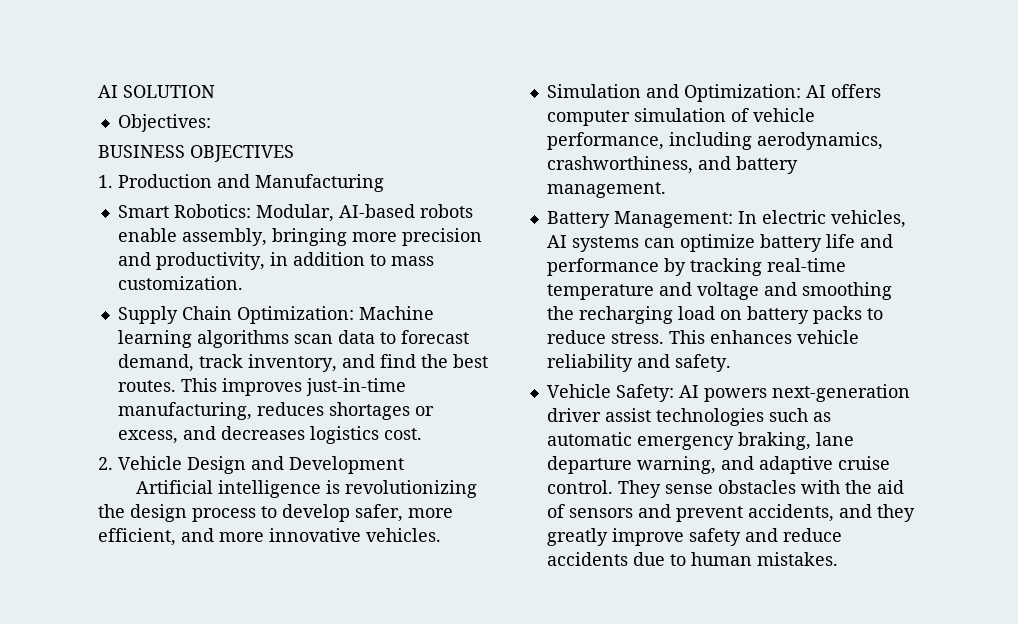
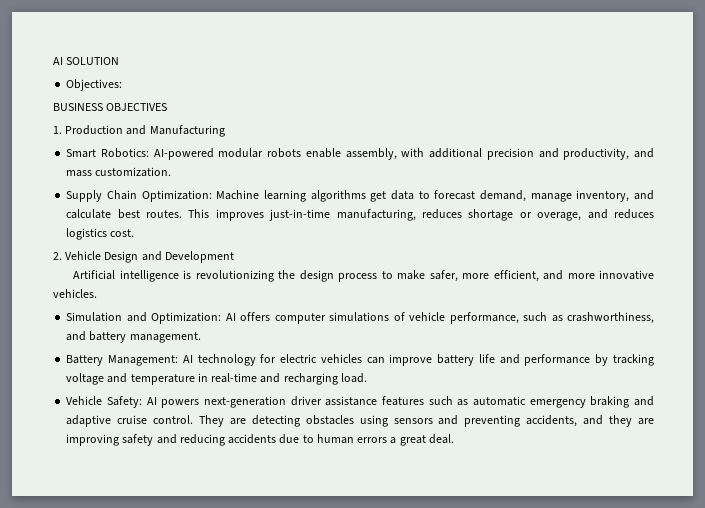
- Smart Robotics: Modular, AI-based robots enable assembly, bringing more precision and productivity, in addition to mass customization.
+ Smart Robotics: AI-powered modular robots enable assembly, with additional precision and productivity, and mass customization.
- Supply Chain Optimization: Machine learning algorithms scan data to forecast demand, track inventory, and find the best routes.
+ Supply Chain Optimization: Machine learning algorithms get data to forecast demand, manage inventory, and calculate best routes.
- This improves just-in-time manufacturing, reduces shortages or excess, and decreases logistics cost.
+ This improves just-in-time manufacturing, reduces shortage or overage, and reduces logistics cost.
- Artificial intelligence is revolutionizing the design process to develop safer, more efficient, and more innovative vehicles.
+ Artificial intelligence is revolutionizing the design process to make safer, more efficient, and more innovative vehicles.
- Simulation and Optimization: AI offers computer simulation of vehicle performance, including aerodynamics, crashworthiness, and battery management.
+ Simulation and Optimization: AI offers computer simulations of vehicle performance, such as crashworthiness, and battery management.
- Battery Management: In electric vehicles, AI systems can optimize battery life and performance by tracking real-time temperature and voltage and smoothing the recharging load on battery packs to reduce stress. This enhances vehicle reliability and safety.
+ Battery Management: AI technology for electric vehicles can improve battery life and performance by tracking voltage and temperature in real-time and recharging load.
- Vehicle Safety: AI powers next-generation driver assist technologies such as automatic emergency braking, lane departure warning, and adaptive cruise control.
+ Vehicle Safety: AI powers next-generation driver assistance features such as automatic emergency braking and adaptive cruise control.
- They sense obstacles with the aid of sensors and prevent accidents, and they greatly improve safety and reduce accidents due to human mistakes.
+ They are detecting obstacles using sensors and preventing accidents, and they are improving safety and reducing accidents due to human errors a great deal.

